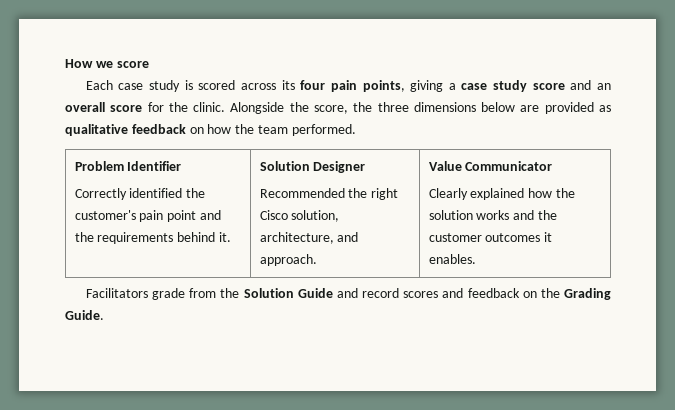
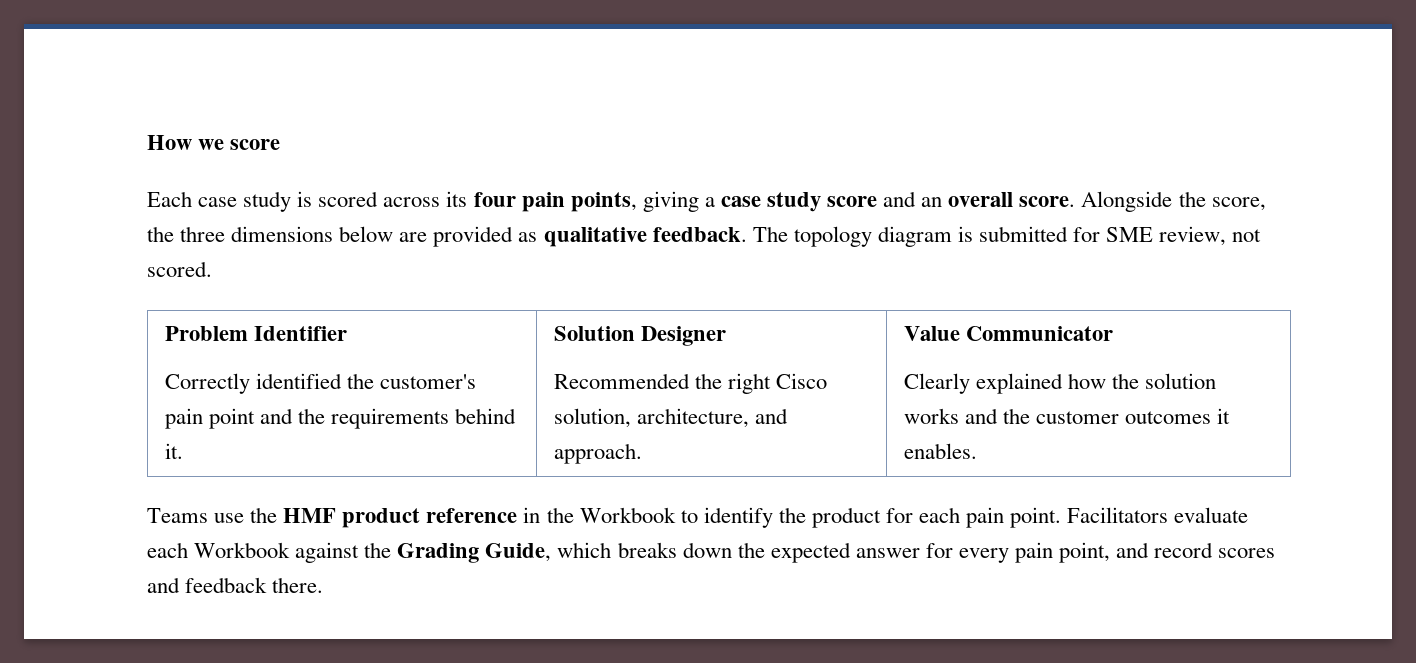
- Each case study is scored across its four pain points, giving a case study score and an overall score for the clinic.
+ Each case study is scored across its four pain points, giving a case study score and an overall score.
- Alongside the score, the three dimensions below are provided as qualitative feedback on how the team performed.
+ Alongside the score, the three dimensions below are provided as qualitative feedback. The topology diagram is submitted for SME review, not scored.
- Facilitators grade from the Solution Guide and record scores and feedback on the Grading Guide.
+ Teams use the HMF product reference in the Workbook to identify the product for each pain point. Facilitators evaluate each Workbook against the Grading Guide, which breaks down the expected answer for every pain point, and record scores and feedback there.

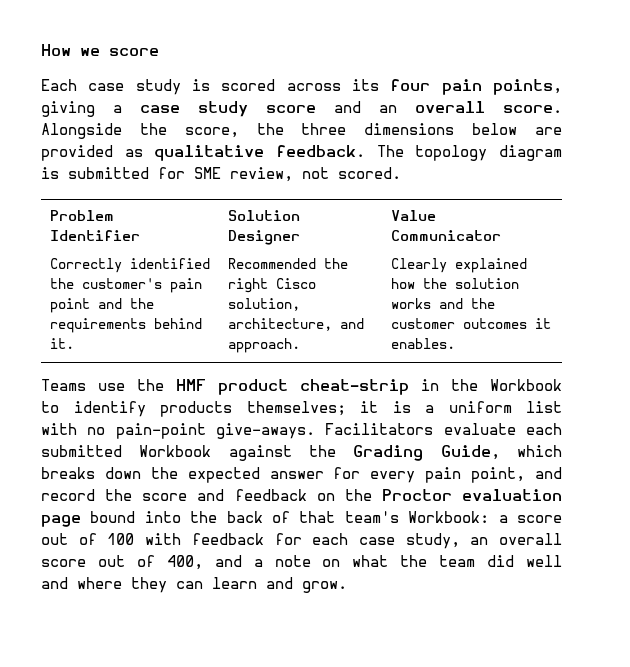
- Teams use the HMF product reference in the Workbook to identify the product for each pain point.
+ Teams use the HMF product cheat-strip in the Workbook to identify products themselves; it is a uniform list with no pain-point give-aways.
- Facilitators evaluate each Workbook against the Grading Guide, which breaks down the expected answer for every pain point, and record scores and feedback there.
+ Facilitators evaluate each submitted Workbook against the Grading Guide, which breaks down the expected answer for every pain point, and record the score and feedback on the Proctor evaluation page bound into the back of that team's Workbook: a score out of 100 with feedback for each case study, an overall score out of 400, and a note on what the team did well and where they can learn and grow.

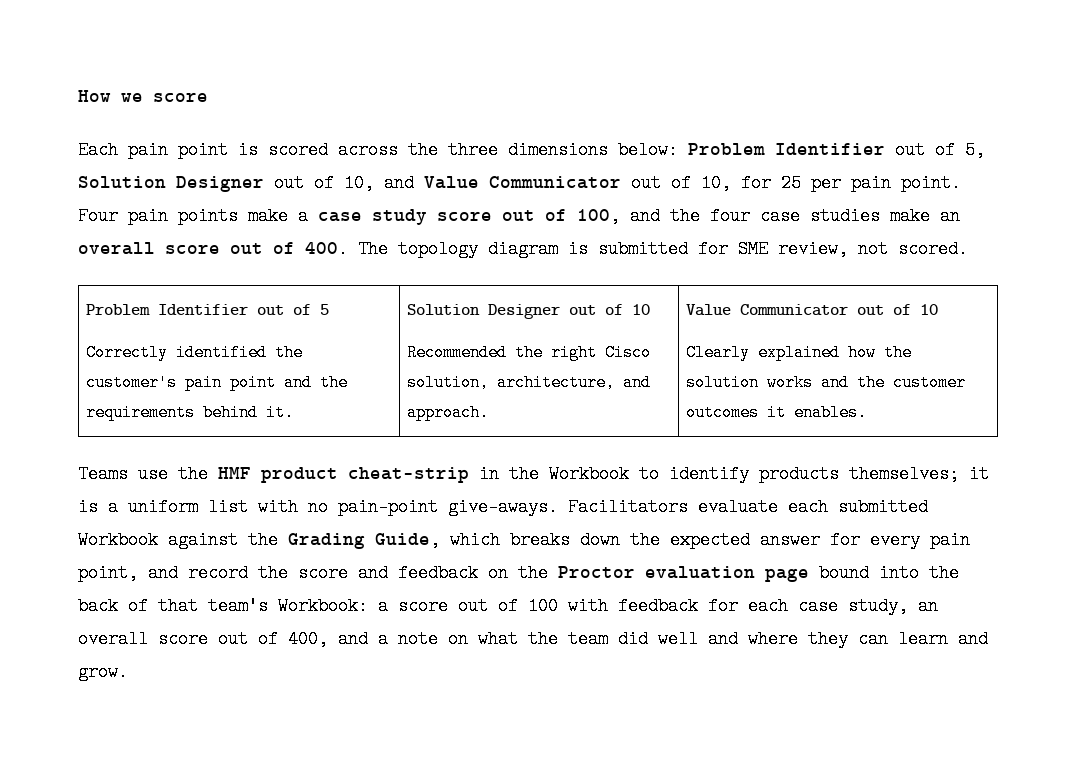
- Each case study is scored across its four pain points, giving a case study score and an overall score. Alongside the score, the three dimensions below are provided as qualitative feedback. The topology diagram is submitted for SME review, not scored.
+ Each pain point is scored across the three dimensions below: Problem Identifier out of 5, Solution Designer out of 10, and Value Communicator out of 10, for 25 per pain point. Four pain points make a case study score out of 100, and the four case studies make an overall score out of 400. The topology diagram is submitted for SME review, not scored.
- Problem Identifier
+ Problem Identifier out of 5
- Solution Designer
+ Solution Designer out of 10
- Value Communicator
+ Value Communicator out of 10

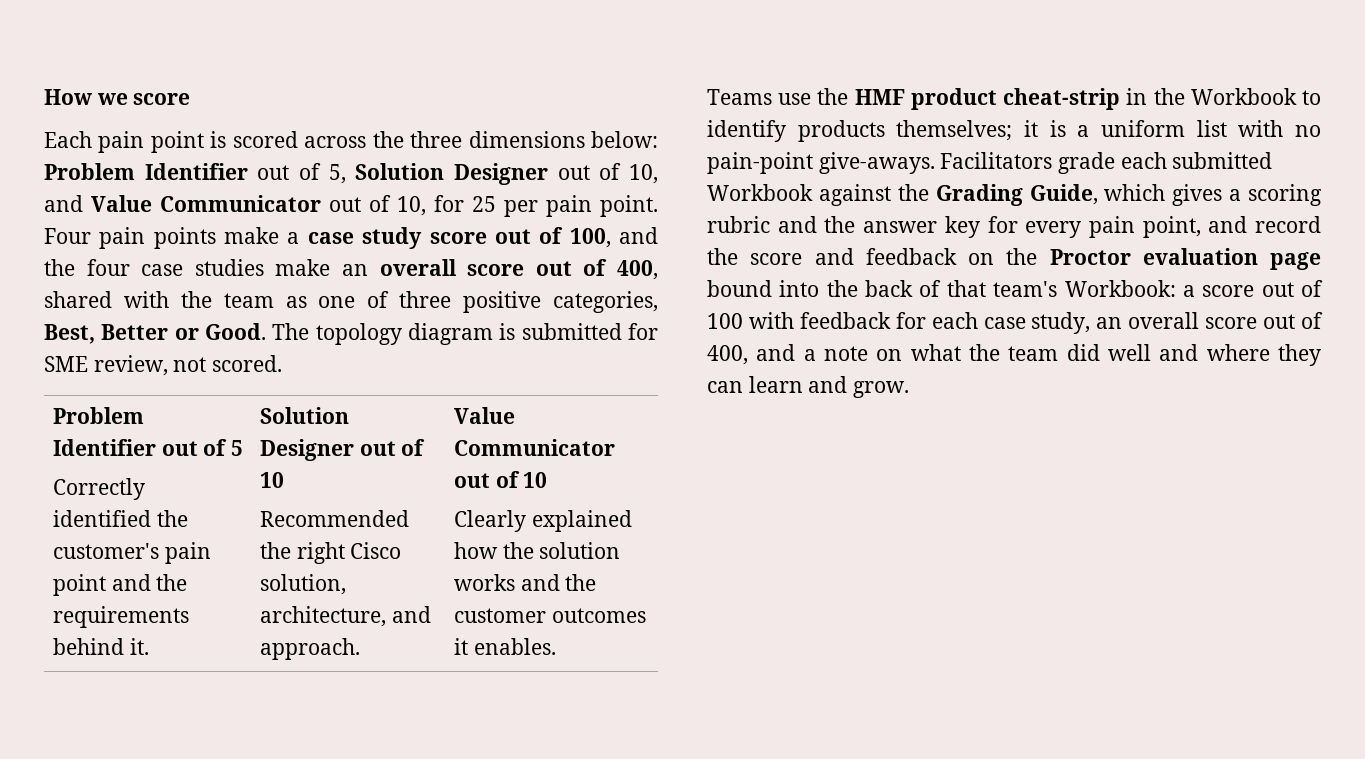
- Four pain points make a case study score out of 100, and the four case studies make an overall score out of 400. The topology diagram is submitted for SME review, not scored.
+ Four pain points make a case study score out of 100, and the four case studies make an overall score out of 400, shared with the team as one of three positive categories, Best, Better or Good. The topology diagram is submitted for SME review, not scored.
- Facilitators evaluate each submitted Workbook against the Grading Guide, which breaks down the expected answer for every pain point, and record the score and feedback on the Proctor evaluation page bound into the back of that team's Workbook:
+ Facilitators grade each submitted Workbook against the Grading Guide, which gives a scoring rubric and the answer key for every pain point, and record the score and feedback on the Proctor evaluation page bound into the back of that team's Workbook:

